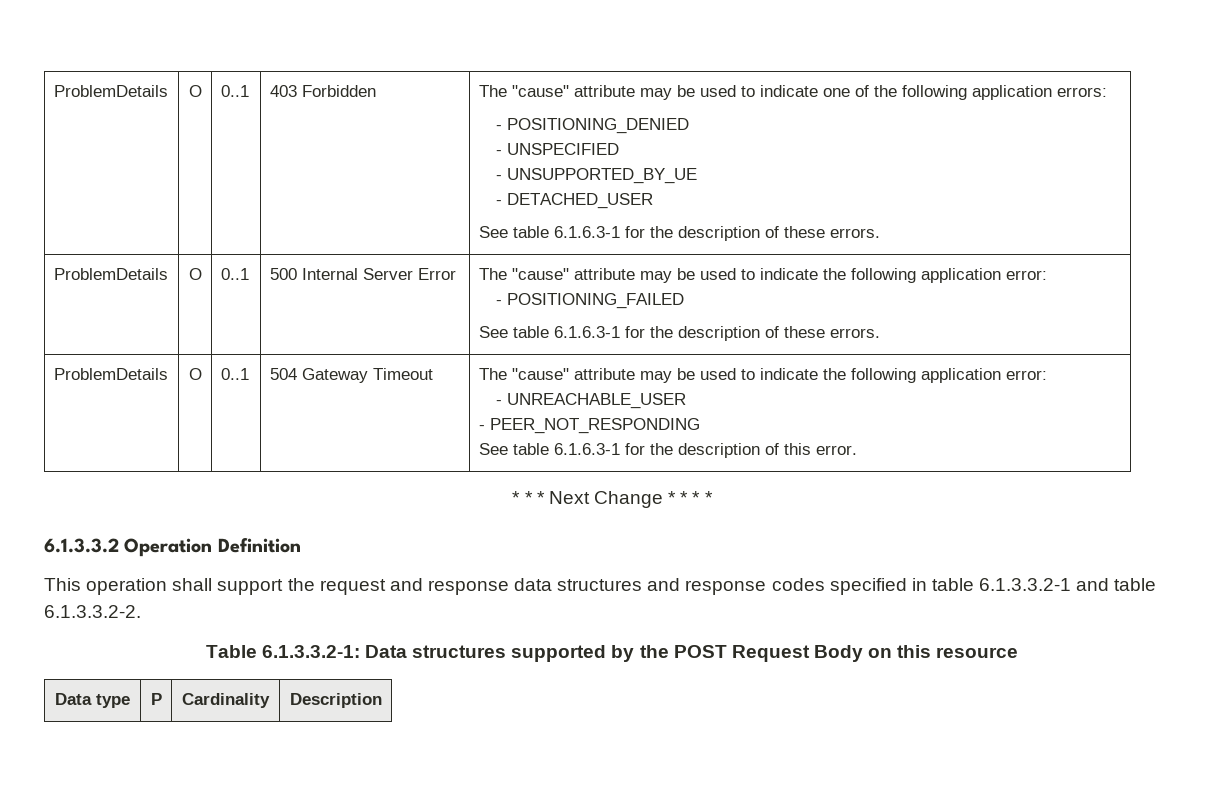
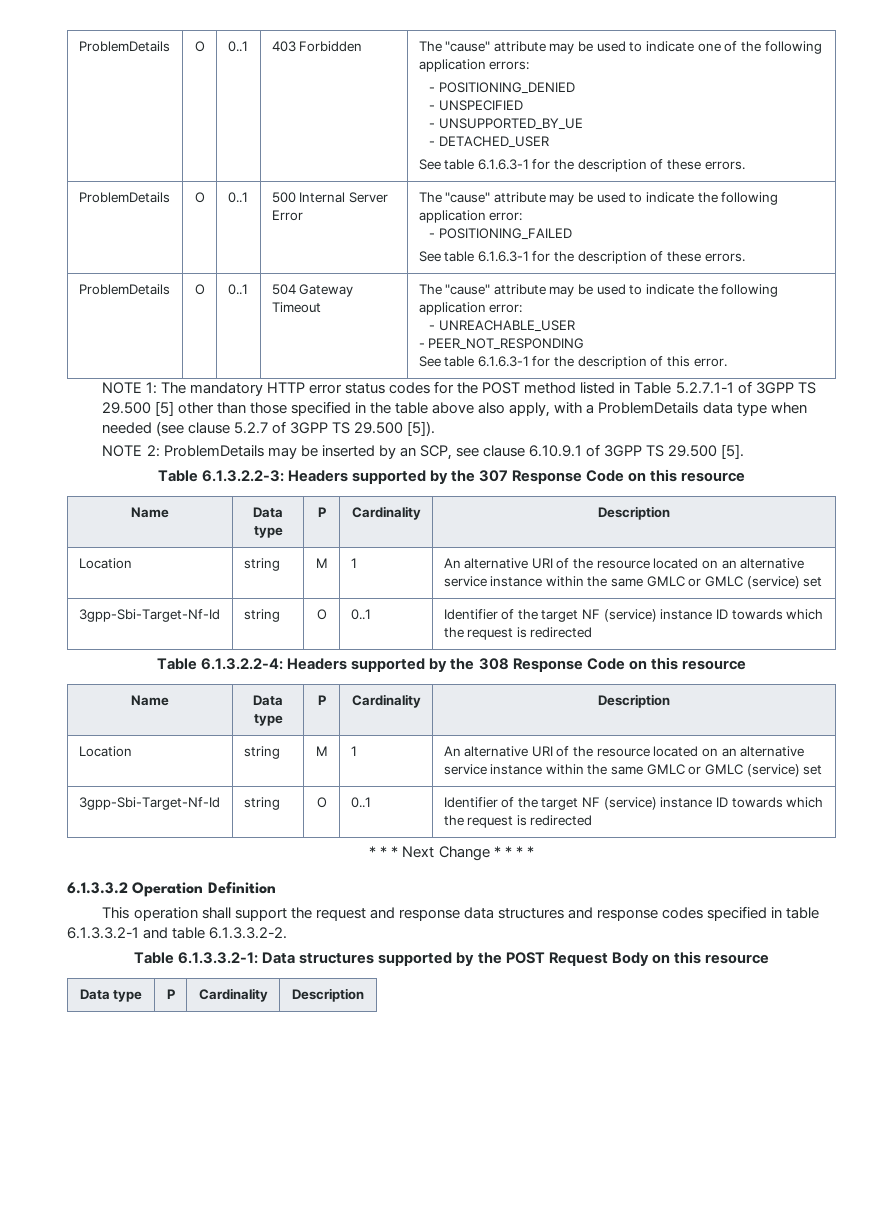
+ NOTE 1: The mandatory HTTP error status codes for the POST method listed in Table 5.2.7.1-1 of 3GPP TS 29.500 [5] other than those specified in the table above also apply, with a ProblemDetails data type when needed (see clause 5.2.7 of 3GPP TS 29.500 [5]).
+ NOTE 2: ProblemDetails may be inserted by an SCP, see clause 6.10.9.1 of 3GPP TS 29.500 [5].
+ Table 6.1.3.2.2-3: Headers supported by the 307 Response Code on this resource
+ Name | Data type | P | Cardinality | Description
+ Location | string | M | 1 | An alternative URI of the resource located on an alternative service instance within the same GMLC or GMLC (service) set
+ 3gpp-Sbi-Target-Nf-Id | string | O | 0..1 | Identifier of the target NF (service) instance ID towards which the request is redirected
+ Table 6.1.3.2.2-4: Headers supported by the 308 Response Code on this resource
+ Name | Data type | P | Cardinality | Description
+ Location | string | M | 1 | An alternative URI of the resource located on an alternative service instance within the same GMLC or GMLC (service) set
+ 3gpp-Sbi-Target-Nf-Id | string | O | 0..1 | Identifier of the target NF (service) instance ID towards which the request is redirected

